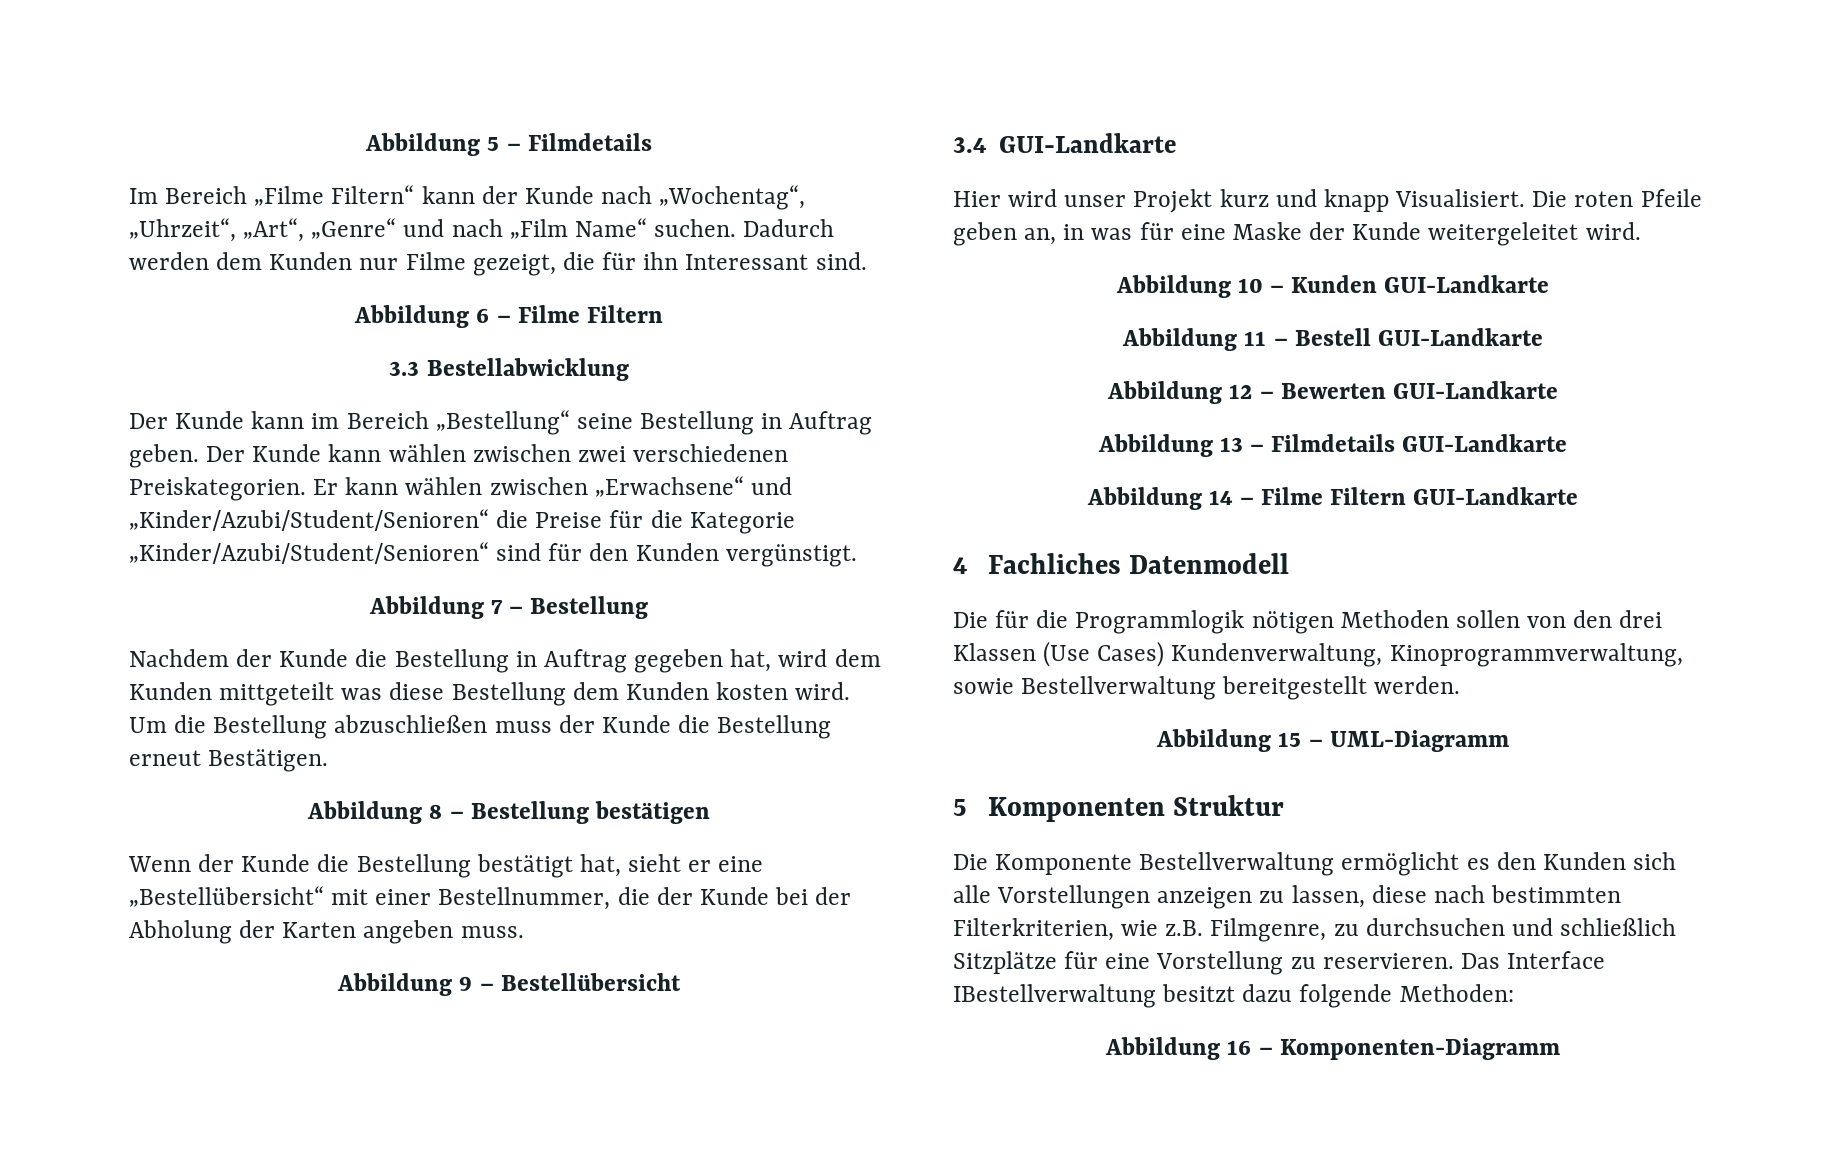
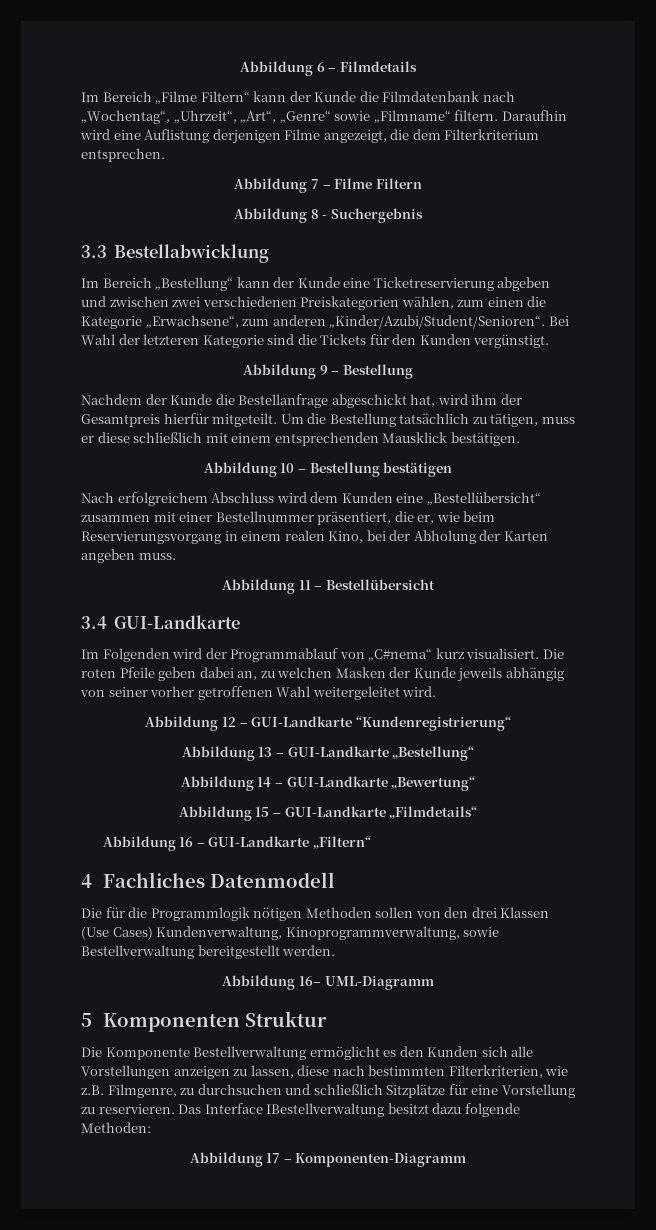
- Abbildung 5 – Filmdetails
+ Abbildung 6 – Filmdetails
- Im Bereich „Filme Filtern“ kann der Kunde nach „Wochentag“, „Uhrzeit“, „Art“, „Genre“ und nach „Film Name“ suchen. Dadurch werden dem Kunden nur Filme gezeigt, die für ihn Interessant sind.
- Abbildung 6 – Filme Filtern
+ Im Bereich „Filme Filtern“ kann der Kunde die Filmdatenbank nach „Wochentag“, „Uhrzeit“, „Art“, „Genre“ sowie „Filmname“ filtern. Daraufhin wird eine Auflistung derjenigen Filme angezeigt, die dem Filterkriterium entsprechen.
+ Abbildung 7 – Filme Filtern
+ Abbildung 8 - Suchergebnis
  3.3 Bestellabwicklung
- Der Kunde kann im Bereich „Bestellung“ seine Bestellung in Auftrag geben. Der Kunde kann wählen zwischen zwei verschiedenen Preiskategorien. Er kann wählen zwischen „Erwachsene“ und „Kinder/Azubi/Student/Senioren“ die Preise für die Kategorie „Kinder/Azubi/Student/Senioren“ sind für den Kunden vergünstigt.
+ Im Bereich „Bestellung“ kann der Kunde eine Ticketreservierung abgeben und zwischen zwei verschiedenen Preiskategorien wählen, zum einen die Kategorie „Erwachsene“, zum anderen „Kinder/Azubi/Student/Senioren“. Bei Wahl der letzteren Kategorie sind die Tickets für den Kunden vergünstigt.
- Abbildung 7 – Bestellung
+ Abbildung 9 – Bestellung
- Nachdem der Kunde die Bestellung in Auftrag gegeben hat, wird dem Kunden mittgeteilt was diese Bestellung dem Kunden kosten wird. Um die Bestellung abzuschließen muss der Kunde die Bestellung erneut Bestätigen.
- Abbildung 8 – Bestellung bestätigen
+ Nachdem der Kunde die Bestellanfrage abgeschickt hat, wird ihm der Gesamtpreis hierfür mitgeteilt. Um die Bestellung tatsächlich zu tätigen, muss er diese schließlich mit einem entsprechenden Mausklick bestätigen.
+ Abbildung 10 – Bestellung bestätigen
- Wenn der Kunde die Bestellung bestätigt hat, sieht er eine „Bestellübersicht“ mit einer Bestellnummer, die der Kunde bei der Abholung der Karten angeben muss.
+ Nach erfolgreichem Abschluss wird dem Kunden eine „Bestellübersicht“ zusammen mit einer Bestellnummer präsentiert, die er, wie beim Reservierungsvorgang in einem realen Kino, bei der Abholung der Karten angeben muss.
- Abbildung 9 – Bestellübersicht
+ Abbildung 11 – Bestellübersicht
- Hier wird unser Projekt kurz und knapp Visualisiert. Die roten Pfeile geben an, in was für eine Maske der Kunde weitergeleitet wird.
- Abbildung 10 – Kunden GUI-Landkarte
- Abbildung 11 – Bestell GUI-Landkarte
+ Im Folgenden wird der Programmablauf von „C#nema“ kurz visualisiert. Die roten Pfeile geben dabei an, zu welchen Masken der Kunde jeweils abhängig von seiner vorher getroffenen Wahl weitergeleitet wird.
- Abbildung 12 – Bewerten GUI-Landkarte
+ Abbildung 12 – GUI-Landkarte “Kundenregistrierung“
- Abbildung 13 – Filmdetails GUI-Landkarte
+ Abbildung 13 – GUI-Landkarte „Bestellung“
- Abbildung 14 – Filme Filtern GUI-Landkarte
+ Abbildung 14 – GUI-Landkarte „Bewertung“
+ Abbildung 15 – GUI-Landkarte „Filmdetails“
+ Abbildung 16 – GUI-Landkarte „Filtern“
- Abbildung 15 – UML-Diagramm
+ Abbildung 16– UML-Diagramm
- Abbildung 16 – Komponenten-Diagramm
+ Abbildung 17 – Komponenten-Diagramm

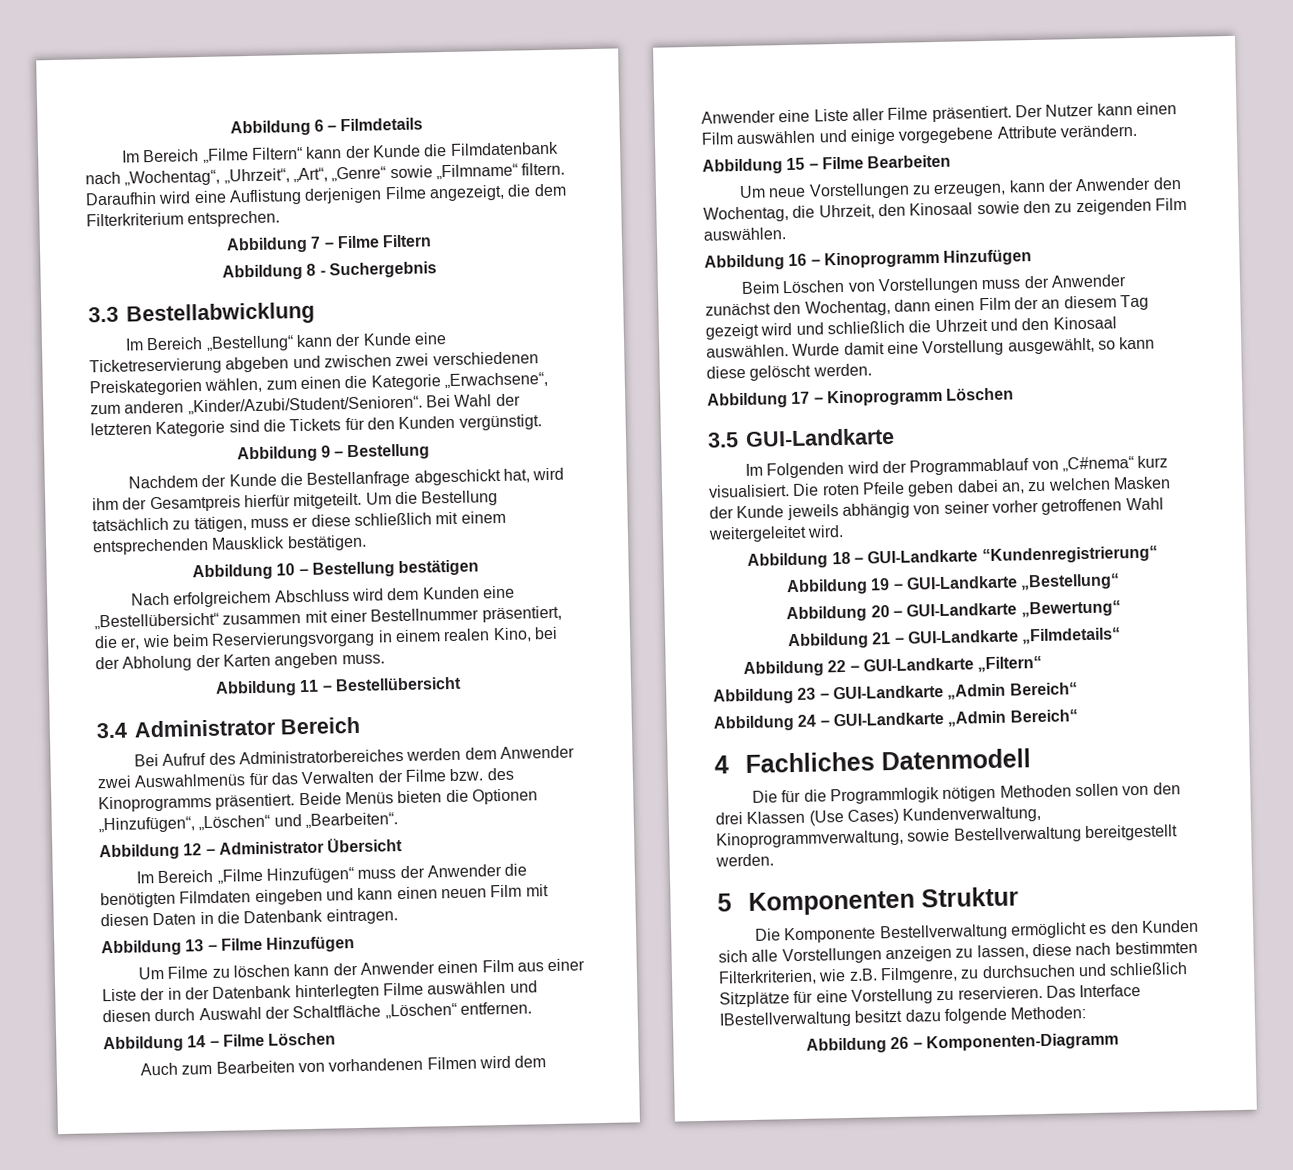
- 3.4 GUI-Landkarte
+ 3.4 Administrator Bereich
+ Bei Aufruf des Administratorbereiches werden dem Anwender zwei Auswahlmenüs für das Verwalten der Filme bzw. des Kinoprogramms präsentiert. Beide Menüs bieten die Optionen „Hinzufügen“, „Löschen“ und „Bearbeiten“.
+ Abbildung 12 – Administrator Übersicht
+ Im Bereich „Filme Hinzufügen“ muss der Anwender die benötigten Filmdaten eingeben und kann einen neuen Film mit diesen Daten in die Datenbank eintragen.
+ Abbildung 13 – Filme Hinzufügen
+ Um Filme zu löschen kann der Anwender einen Film aus einer Liste der in der Datenbank hinterlegten Filme auswählen und diesen durch Auswahl der Schaltfläche „Löschen“ entfernen.
+ Abbildung 14 – Filme Löschen
+ Auch zum Bearbeiten von vorhandenen Filmen wird dem Anwender eine Liste aller Filme präsentiert. Der Nutzer kann einen Film auswählen und einige vorgegebene Attribute verändern.
+ Abbildung 15 – Filme Bearbeiten
+ Um neue Vorstellungen zu erzeugen, kann der Anwender den Wochentag, die Uhrzeit, den Kinosaal sowie den zu zeigenden Film auswählen.
+ Abbildung 16 – Kinoprogramm Hinzufügen
+ Beim Löschen von Vorstellungen muss der Anwender zunächst den Wochentag, dann einen Film der an diesem Tag gezeigt wird und schließlich die Uhrzeit und den Kinosaal auswählen. Wurde damit eine Vorstellung ausgewählt, so kann diese gelöscht werden.
+ Abbildung 17 – Kinoprogramm Löschen
+ 3.5 GUI-Landkarte
- Abbildung 12 – GUI-Landkarte “Kundenregistrierung“
+ Abbildung 18 – GUI-Landkarte “Kundenregistrierung“
- Abbildung 13 – GUI-Landkarte „Bestellung“
+ Abbildung 19 – GUI-Landkarte „Bestellung“
- Abbildung 14 – GUI-Landkarte „Bewertung“
+ Abbildung 20 – GUI-Landkarte „Bewertung“
- Abbildung 15 – GUI-Landkarte „Filmdetails“
+ Abbildung 21 – GUI-Landkarte „Filmdetails“
- Abbildung 16 – GUI-Landkarte „Filtern“
+ Abbildung 22 – GUI-Landkarte „Filtern“
+ Abbildung 23 – GUI-Landkarte „Admin Bereich“
+ Abbildung 24 – GUI-Landkarte „Admin Bereich“
- Abbildung 16– UML-Diagramm
- Abbildung 17 – Komponenten-Diagramm
+ Abbildung 26 – Komponenten-Diagramm

